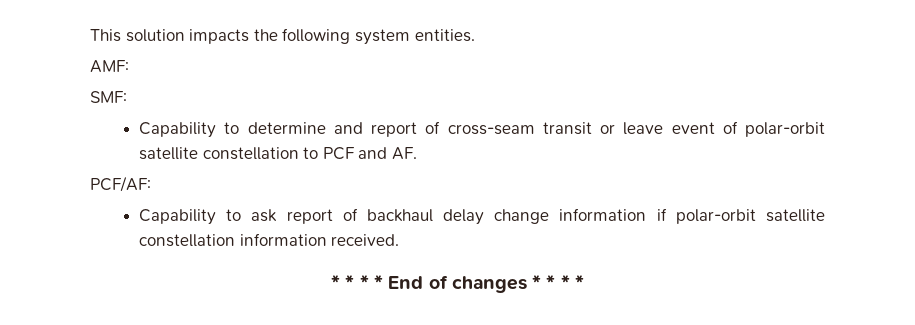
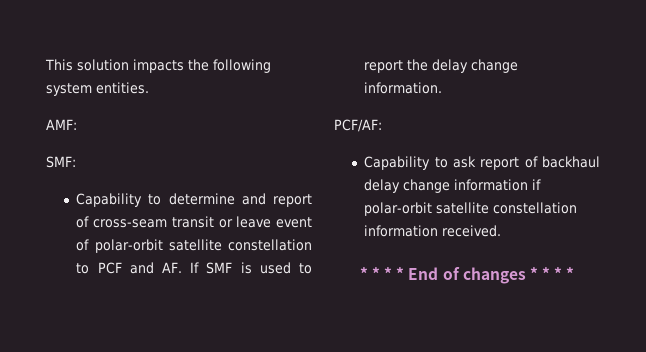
- Capability to determine and report of cross-seam transit or leave event of polar-orbit satellite constellation to PCF and AF.
+ Capability to determine and report of cross-seam transit or leave event of polar-orbit satellite constellation to PCF and AF. If SMF is used to report the delay change information.

